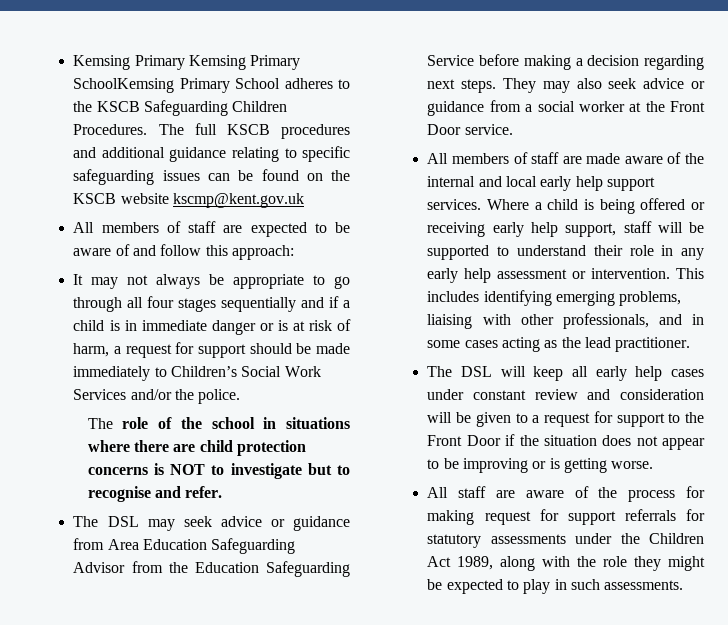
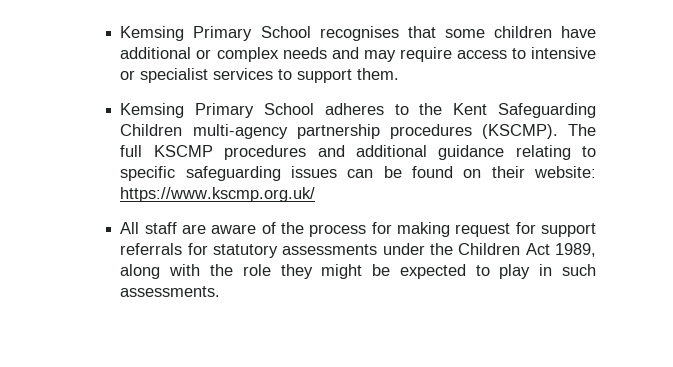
- Kemsing Primary Kemsing Primary SchoolKemsing Primary School adheres to the KSCB Safeguarding Children Procedures.
+ Kemsing Primary School recognises that some children have additional or complex needs and may require access to intensive or specialist services to support them.
+ Kemsing Primary School adheres to the Kent Safeguarding Children multi-agency partnership procedures (KSCMP).
- The full KSCB procedures and additional guidance relating to specific safeguarding issues can be found on the KSCB website kscmp@kent.gov.uk
- All members of staff are expected to be aware of and follow this approach:
- It may not always be appropriate to go through all four stages sequentially and if a child is in immediate danger or is at risk of harm, a request for support should be made immediately to Children’s Social Work Services and/or the police.
- The role of the school in situations where there are child protection concerns is NOT to investigate but to recognise and refer.
- The DSL may seek advice or guidance from Area Education Safeguarding Advisor from the Education Safeguarding Service before making a decision regarding next steps. They may also seek advice or guidance from a social worker at the Front Door service.
- All members of staff are made aware of the internal and local early help support services. Where a child is being offered or receiving early help support, staff will be supported to understand their role in any early help assessment or intervention. This includes identifying emerging problems, liaising with other professionals, and in some cases acting as the lead practitioner.
- The DSL will keep all early help cases under constant review and consideration will be given to a request for support to the Front Door if the situation does not appear to be improving or is getting worse.
+ The full KSCMP procedures and additional guidance relating to specific safeguarding issues can be found on their website: https://www.kscmp.org.uk/

